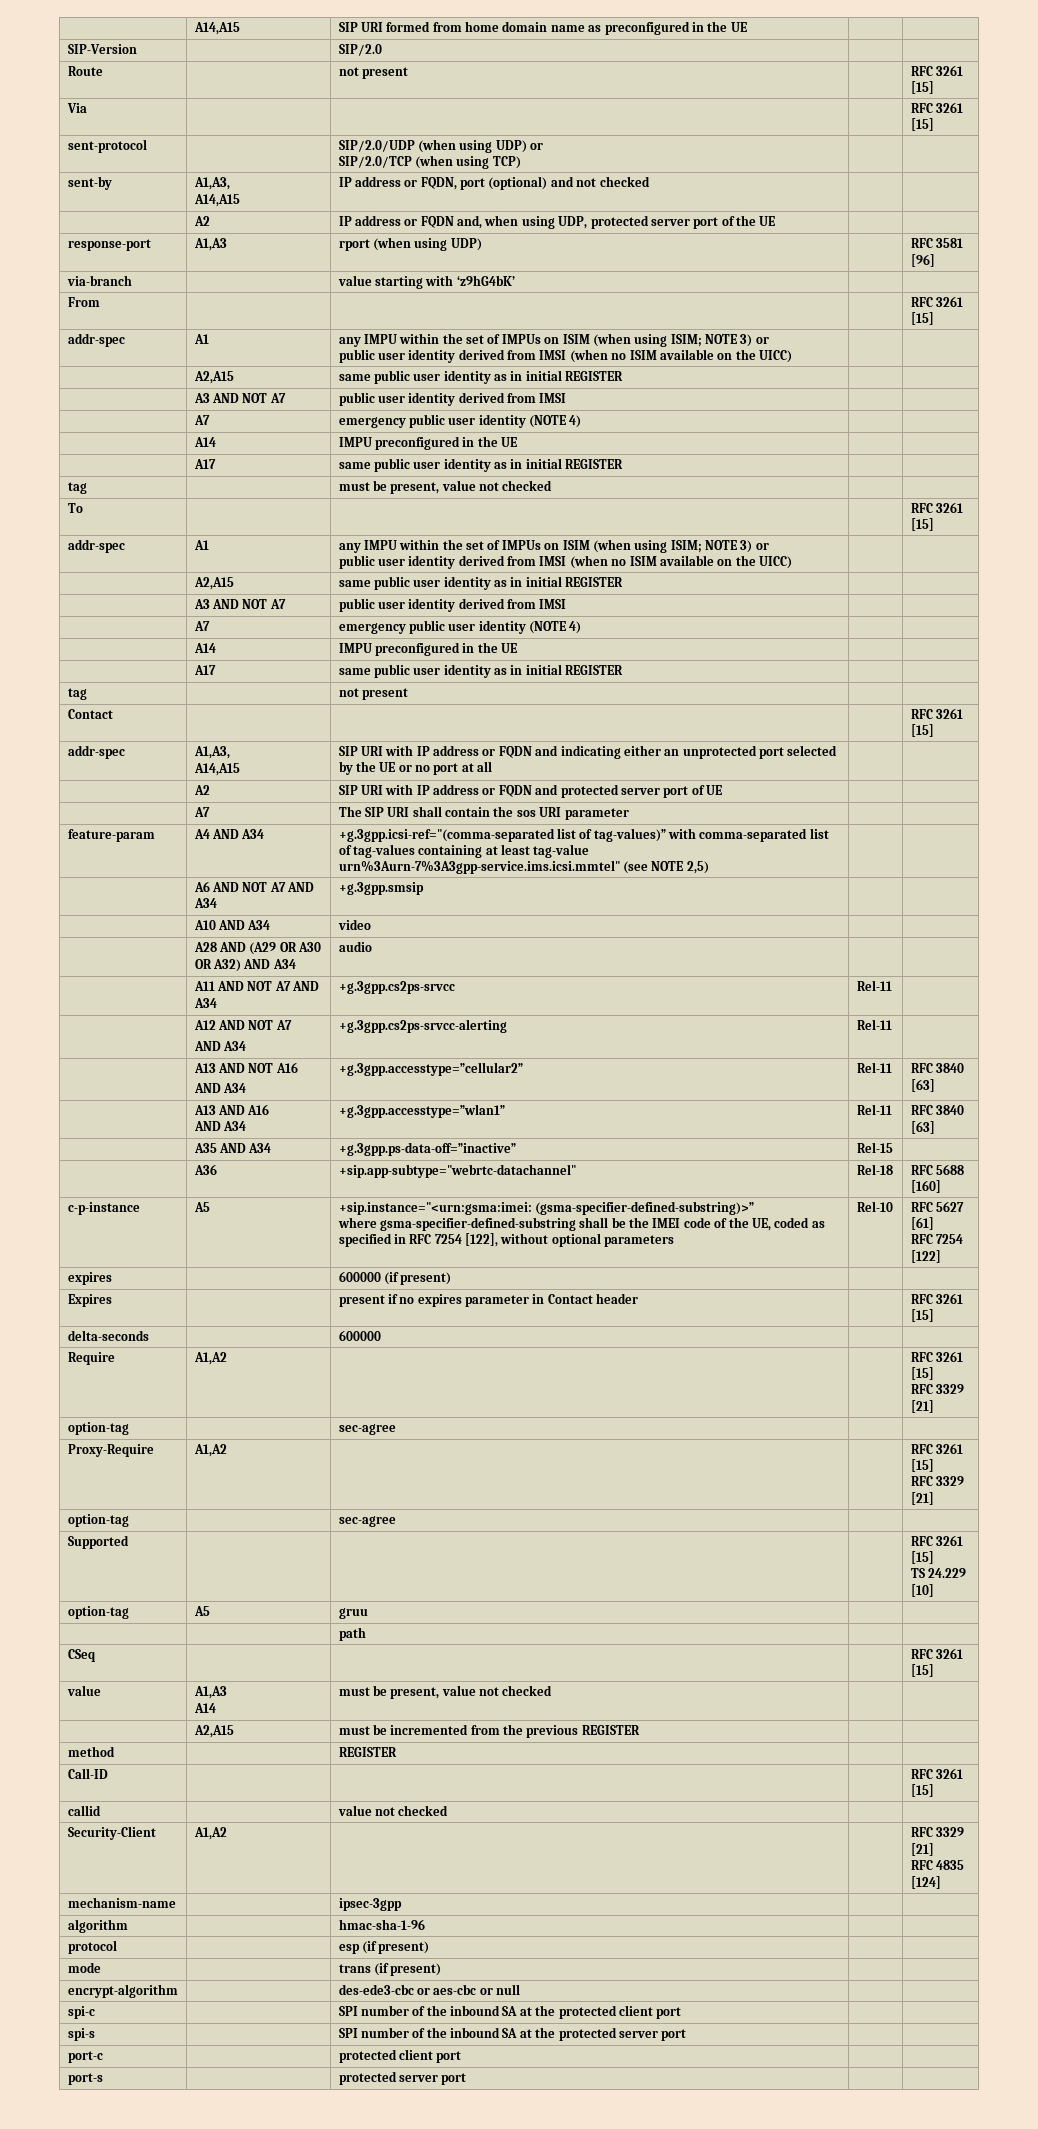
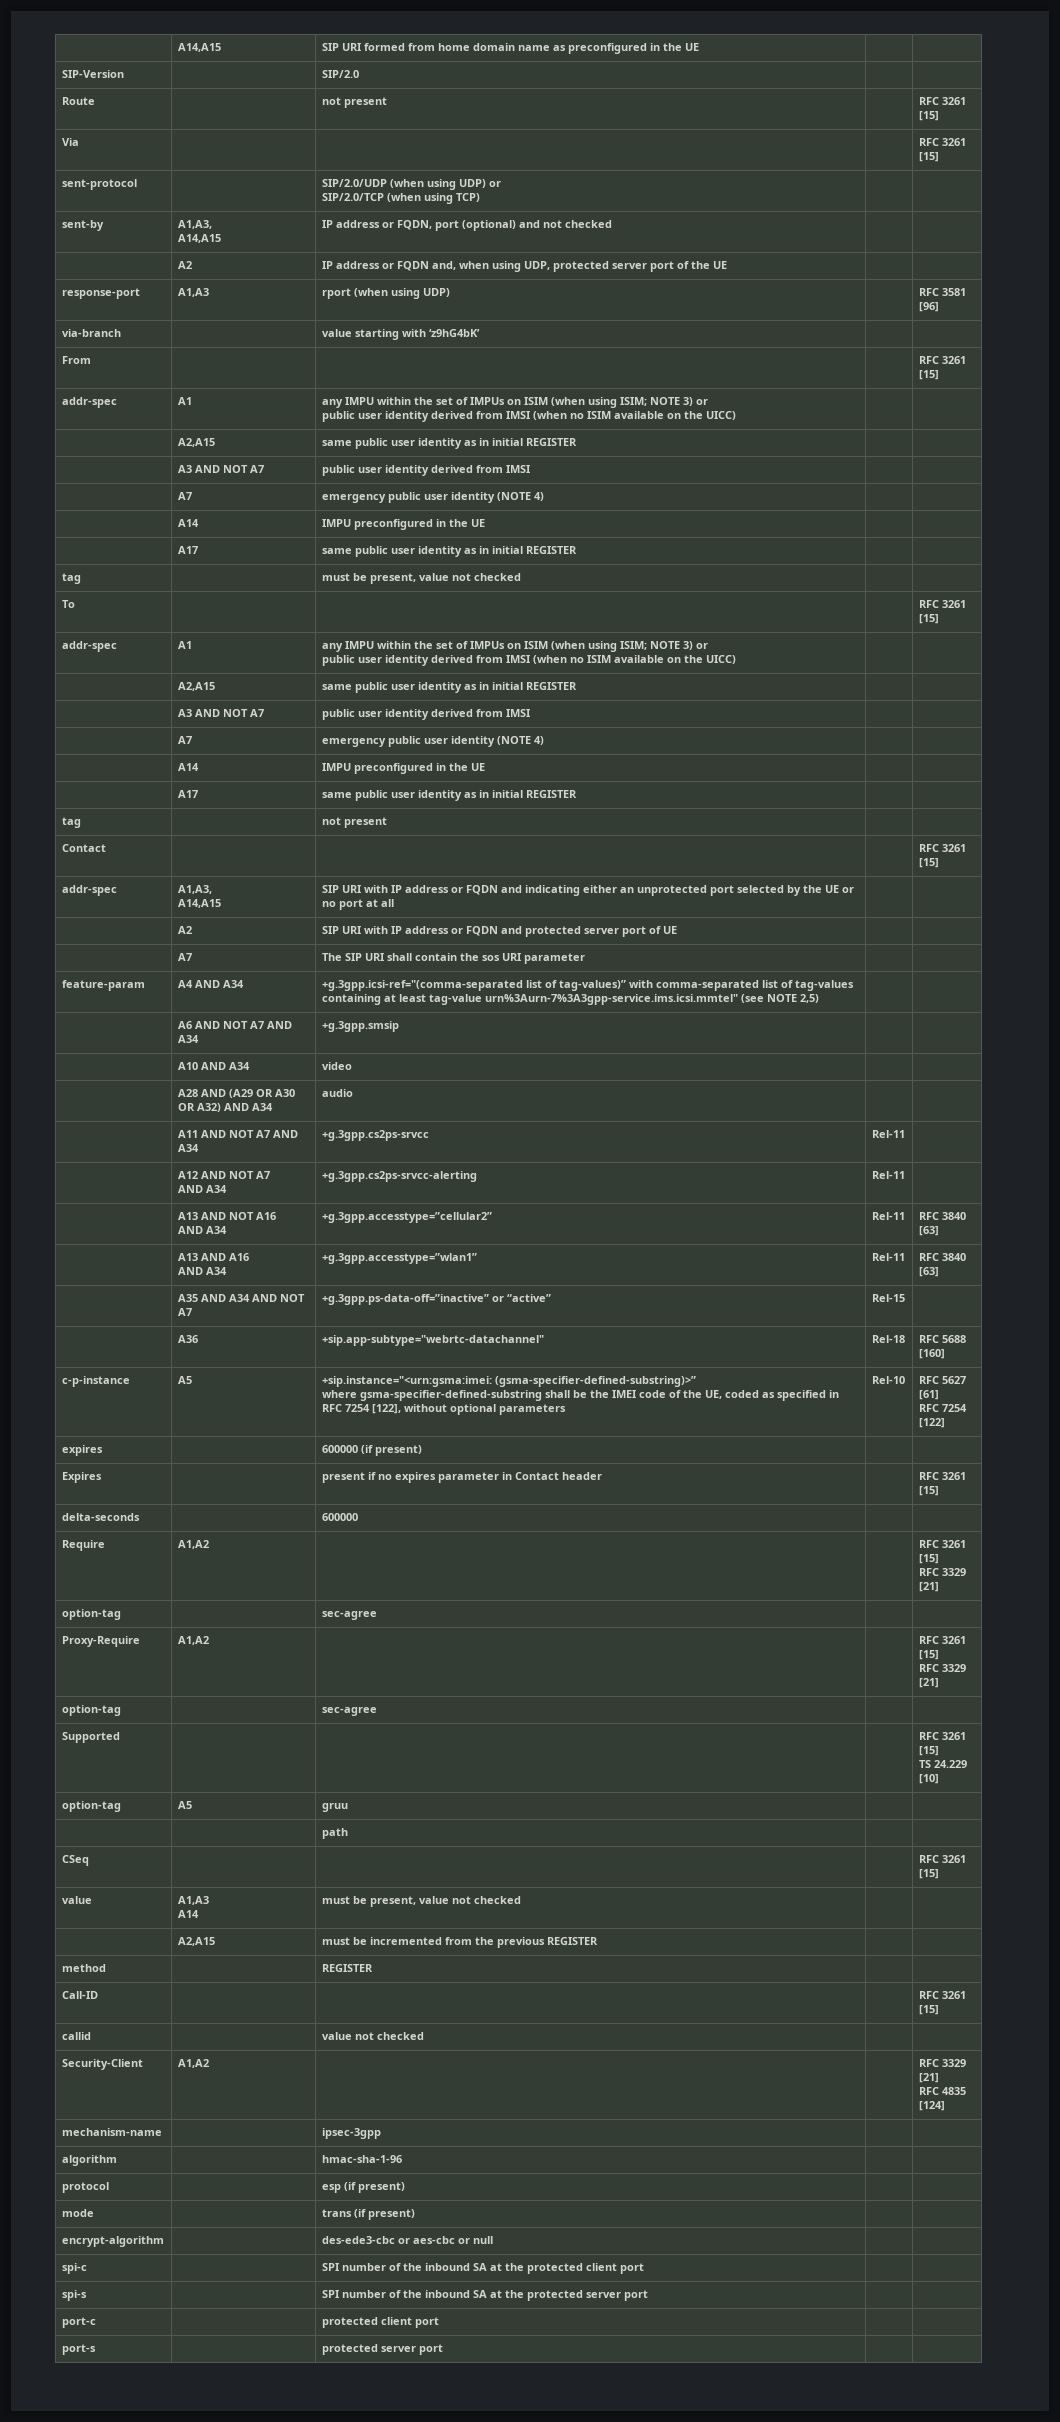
- | A35 AND A34 | +g.3gpp.ps-data-off=”inactive” | Rel-15 |
+ | A35 AND A34 AND NOT A7 | +g.3gpp.ps-data-off=”inactive” or “active” | Rel-15 |

